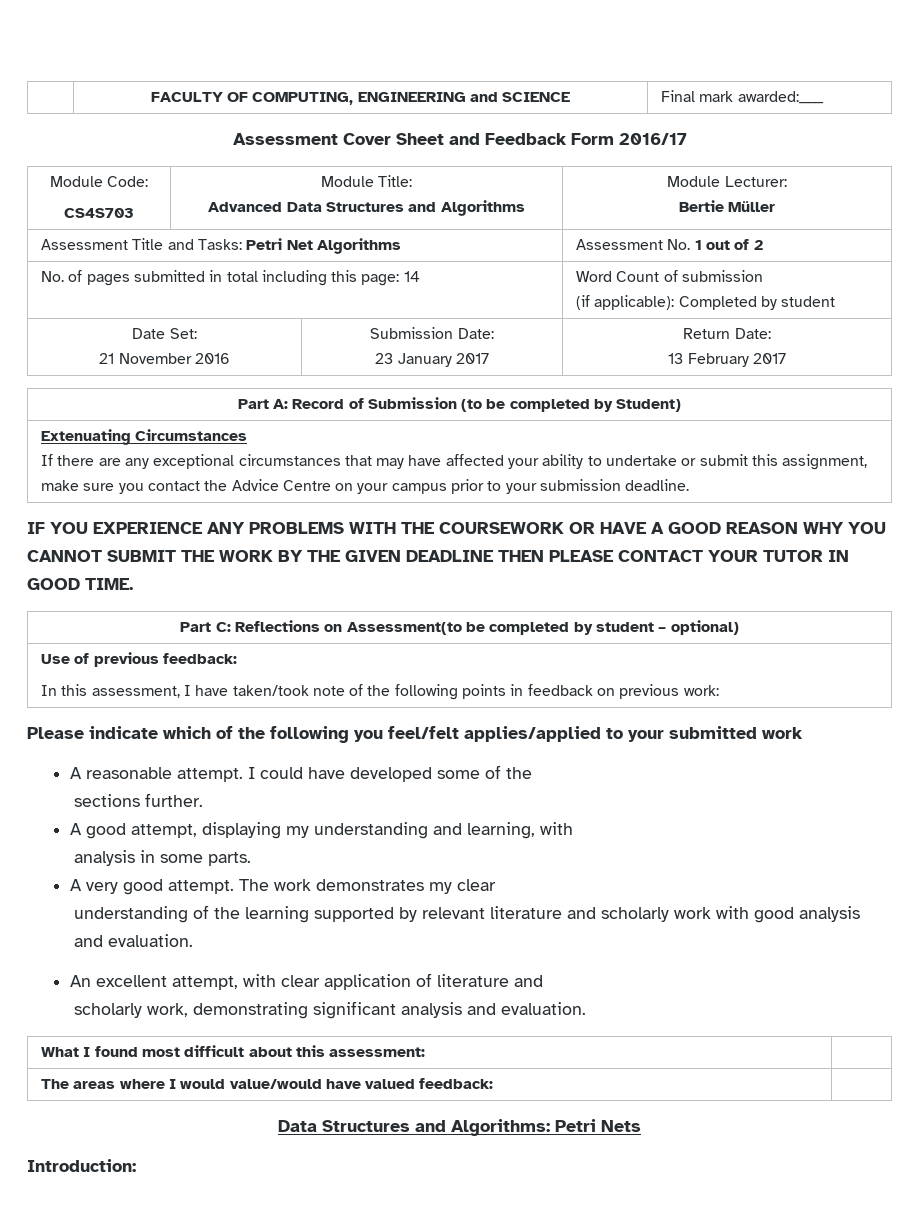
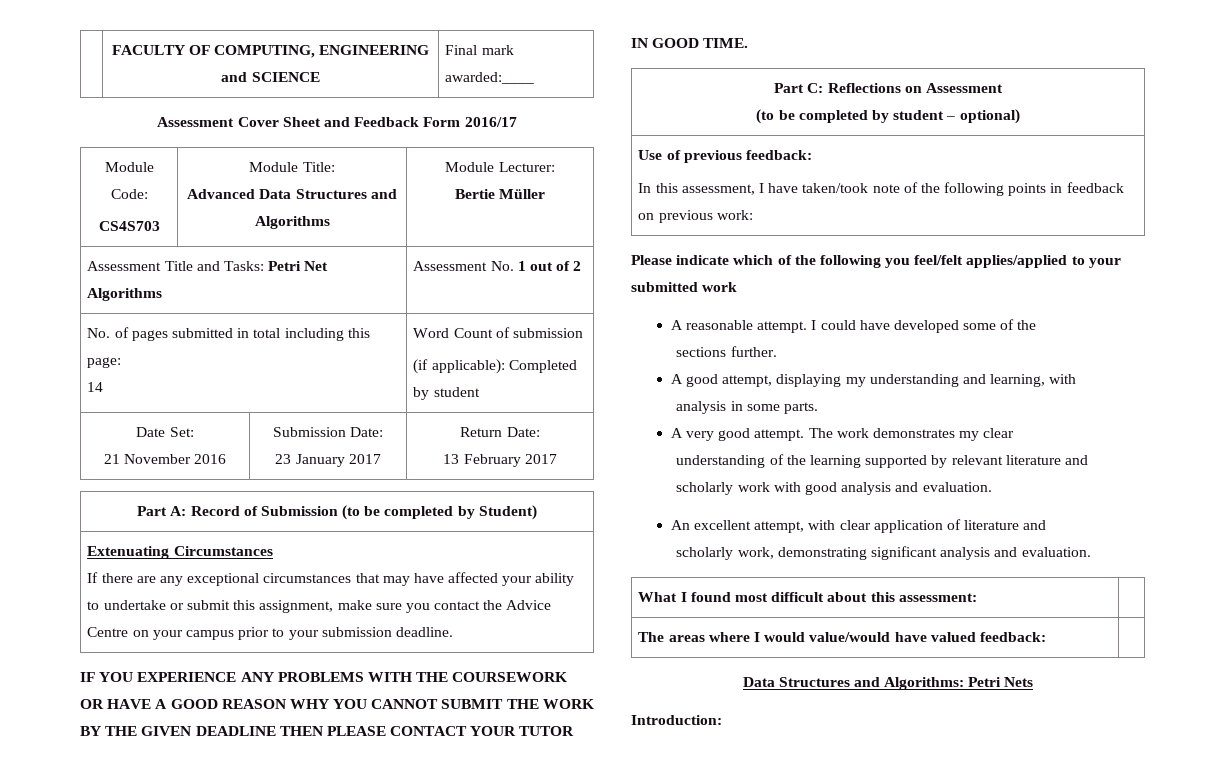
- No. of pages submitted in total including this page: 14 | Word Count of submission
+ No. of pages submitted in total including this page:
+ 14 | Word Count of submission
- Part C: Reflections on Assessment(to be completed by student – optional)
+ Part C: Reflections on Assessment
+ (to be completed by student – optional)

